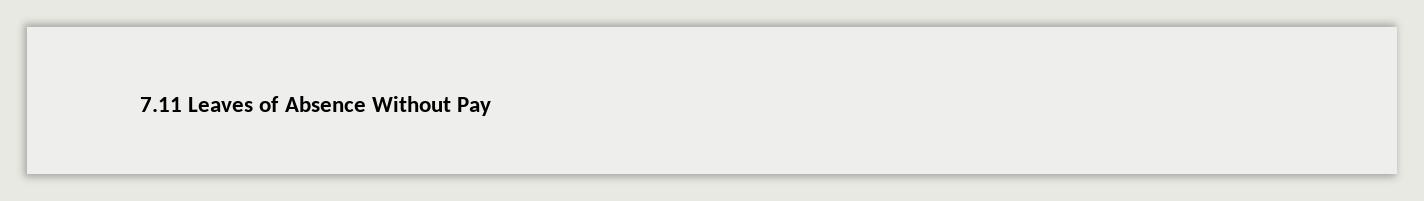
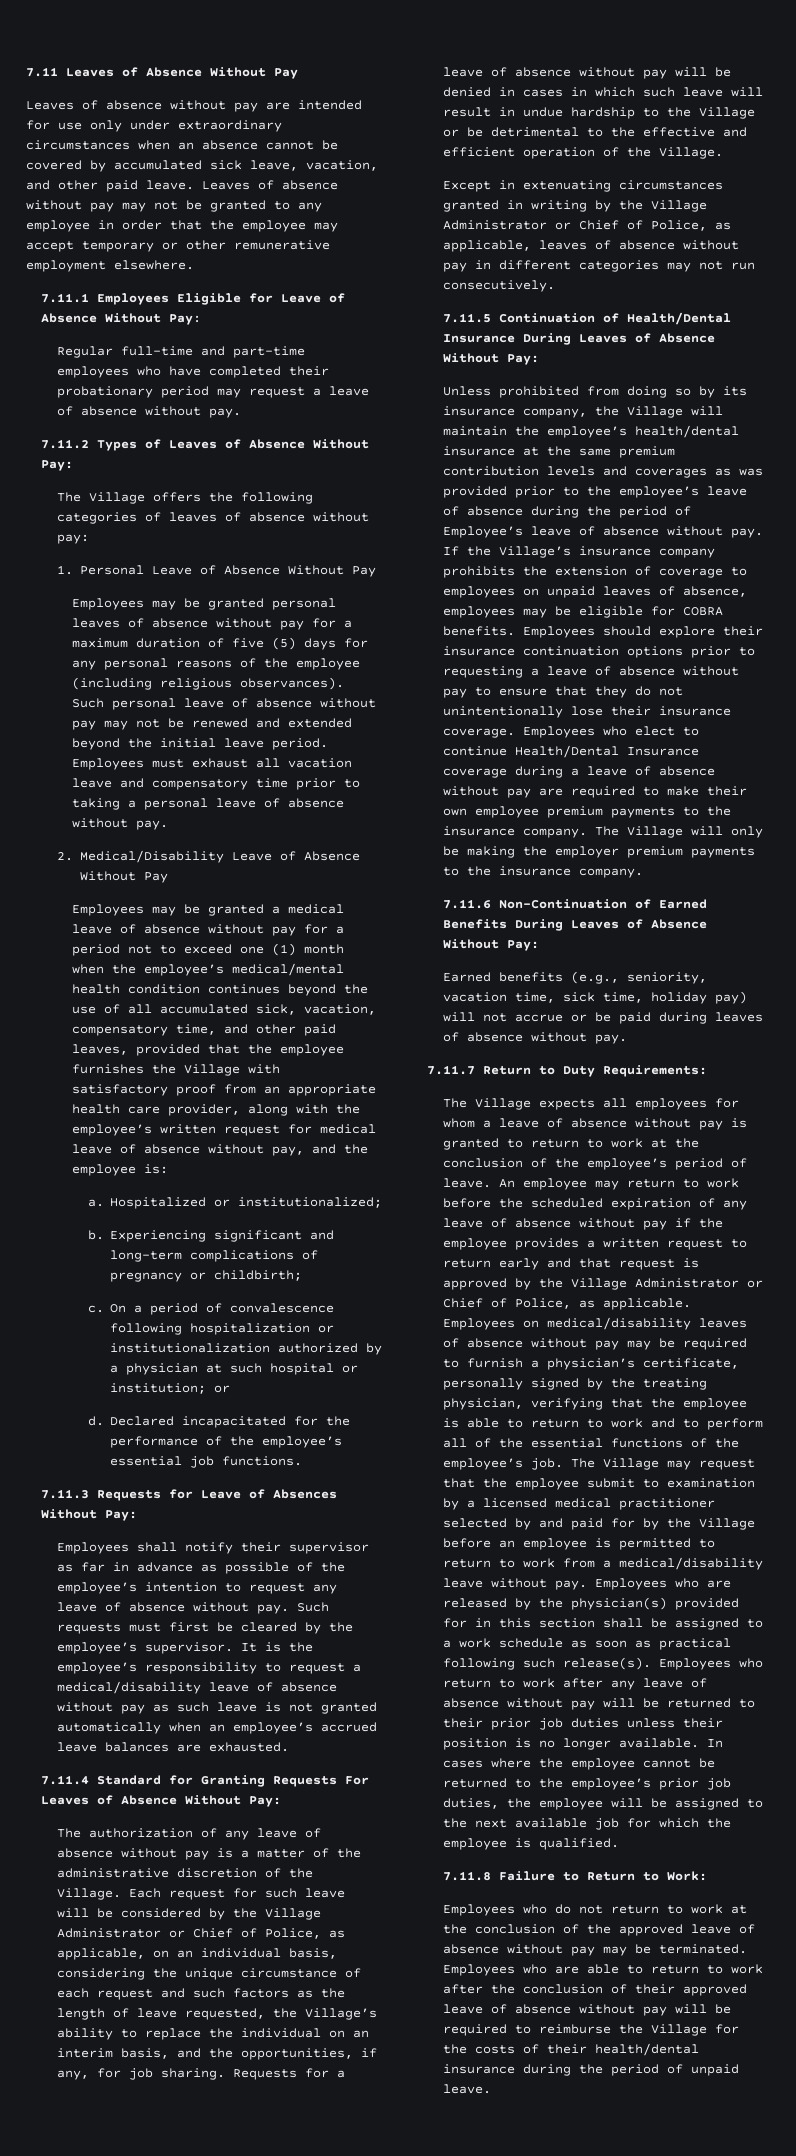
+ Leaves of absence without pay are intended for use only under extraordinary circumstances when an absence cannot be covered by accumulated sick leave, vacation, and other paid leave. Leaves of absence without pay may not be granted to any employee in order that the employee may accept temporary or other remunerative employment elsewhere.
+ 7.11.1 Employees Eligible for Leave of Absence Without Pay:
+ Regular full-time and part-time employees who have completed their probationary period may request a leave of absence without pay.
+ 7.11.2 Types of Leaves of Absence Without Pay:
+ The Village offers the following categories of leaves of absence without pay:
+ 1. Personal Leave of Absence Without Pay
+ Employees may be granted personal leaves of absence without pay for a maximum duration of five (5) days for any personal reasons of the employee (including religious observances). Such personal leave of absence without pay may not be renewed and extended beyond the initial leave period. Employees must exhaust all vacation leave and compensatory time prior to taking a personal leave of absence without pay.
+ 2. Medical/Disability Leave of Absence Without Pay
+ Employees may be granted a medical leave of absence without pay for a period not to exceed one (1) month when the employee’s medical/mental health condition continues beyond the use of all accumulated sick, vacation, compensatory time, and other paid leaves, provided that the employee furnishes the Village with satisfactory proof from an appropriate health care provider, along with the employee’s written request for medical leave of absence without pay, and the employee is:
+ a. Hospitalized or institutionalized;
+ b. Experiencing significant and long-term complications of pregnancy or childbirth;
+ c. On a period of convalescence following hospitalization or institutionalization authorized by a physician at such hospital or institution; or
+ d. Declared incapacitated for the performance of the employee’s essential job functions.
+ 7.11.3 Requests for Leave of Absences Without Pay:
+ Employees shall notify their supervisor as far in advance as possible of the employee’s intention to request any leave of absence without pay. Such requests must first be cleared by the employee’s supervisor. It is the employee’s responsibility to request a medical/disability leave of absence without pay as such leave is not granted automatically when an employee’s accrued leave balances are exhausted.
+ 7.11.4 Standard for Granting Requests For Leaves of Absence Without Pay:
+ The authorization of any leave of absence without pay is a matter of the administrative discretion of the Village. Each request for such leave will be considered by the Village Administrator or Chief of Police, as applicable, on an individual basis, considering the unique circumstance of each request and such factors as the length of leave requested, the Village’s ability to replace the individual on an interim basis, and the opportunities, if any, for job sharing. Requests for a leave of absence without pay will be denied in cases in which such leave will result in undue hardship to the Village or be detrimental to the effective and efficient operation of the Village.
+ Except in extenuating circumstances granted in writing by the Village Administrator or Chief of Police, as applicable, leaves of absence without pay in different categories may not run consecutively.
+ 7.11.5 Continuation of Health/Dental Insurance During Leaves of Absence Without Pay:
+ Unless prohibited from doing so by its insurance company, the Village will maintain the employee’s health/dental insurance at the same premium contribution levels and coverages as was provided prior to the employee’s leave of absence during the period of Employee’s leave of absence without pay. If the Village’s insurance company prohibits the extension of coverage to employees on unpaid leaves of absence, employees may be eligible for COBRA benefits. Employees should explore their insurance continuation options prior to requesting a leave of absence without pay to ensure that they do not unintentionally lose their insurance coverage. Employees who elect to continue Health/Dental Insurance coverage during a leave of absence without pay are required to make their own employee premium payments to the insurance company. The Village will only be making the employer premium payments to the insurance company.
+ 7.11.6 Non-Continuation of Earned Benefits During Leaves of Absence Without Pay:
+ Earned benefits (e.g., seniority, vacation time, sick time, holiday pay) will not accrue or be paid during leaves of absence without pay.
+ 7.11.7 Return to Duty Requirements:
+ The Village expects all employees for whom a leave of absence without pay is granted to return to work at the conclusion of the employee’s period of leave. An employee may return to work before the scheduled expiration of any leave of absence without pay if the employee provides a written request to return early and that request is approved by the Village Administrator or Chief of Police, as applicable. Employees on medical/disability leaves of absence without pay may be required to furnish a physician’s certificate, personally signed by the treating physician, verifying that the employee is able to return to work and to perform all of the essential functions of the employee’s job. The Village may request that the employee submit to examination by a licensed medical practitioner selected by and paid for by the Village before an employee is permitted to return to work from a medical/disability leave without pay. Employees who are released by the physician(s) provided for in this section shall be assigned to a work schedule as soon as practical following such release(s). Employees who return to work after any leave of absence without pay will be returned to their prior job duties unless their position is no longer available. In cases where the employee cannot be returned to the employee’s prior job duties, the employee will be assigned to the next available job for which the employee is qualified.
+ 7.11.8 Failure to Return to Work:
+ Employees who do not return to work at the conclusion of the approved leave of absence without pay may be terminated. Employees who are able to return to work after the conclusion of their approved leave of absence without pay will be required to reimburse the Village for the costs of their health/dental insurance during the period of unpaid leave.

